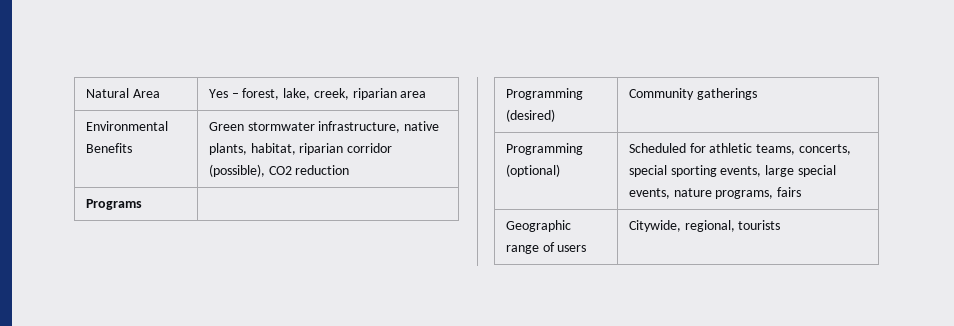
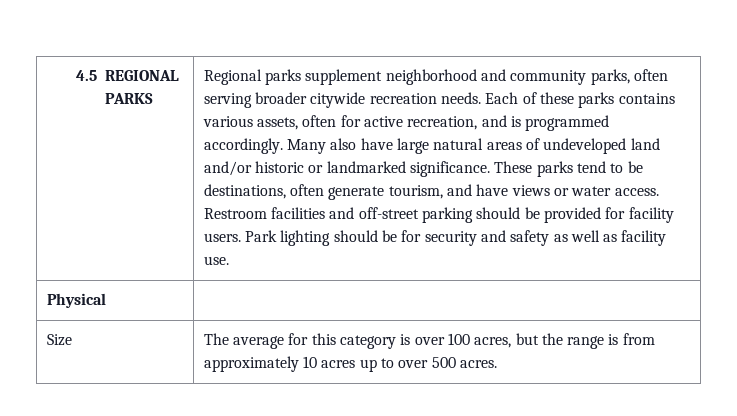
- Natural Area | Yes – forest, lake, creek, riparian area
- Environmental Benefits | Green stormwater infrastructure, native plants, habitat, riparian corridor (possible), CO2 reduction
- Programs |
- Programming (desired) | Community gatherings
- Programming (optional) | Scheduled for athletic teams, concerts, special sporting events, large special events, nature programs, fairs
- Geographic range of users | Citywide, regional, tourists
+ 4.5 REGIONAL PARKS | Regional parks supplement neighborhood and community parks, often serving broader citywide recreation needs. Each of these parks contains various assets, often for active recreation, and is programmed accordingly. Many also have large natural areas of undeveloped land and/or historic or landmarked significance. These parks tend to be destinations, often generate tourism, and have views or water access. Restroom facilities and off-street parking should be provided for facility users. Park lighting should be for security and safety as well as facility use.
+ Physical |
+ Size | The average for this category is over 100 acres, but the range is from approximately 10 acres up to over 500 acres.

